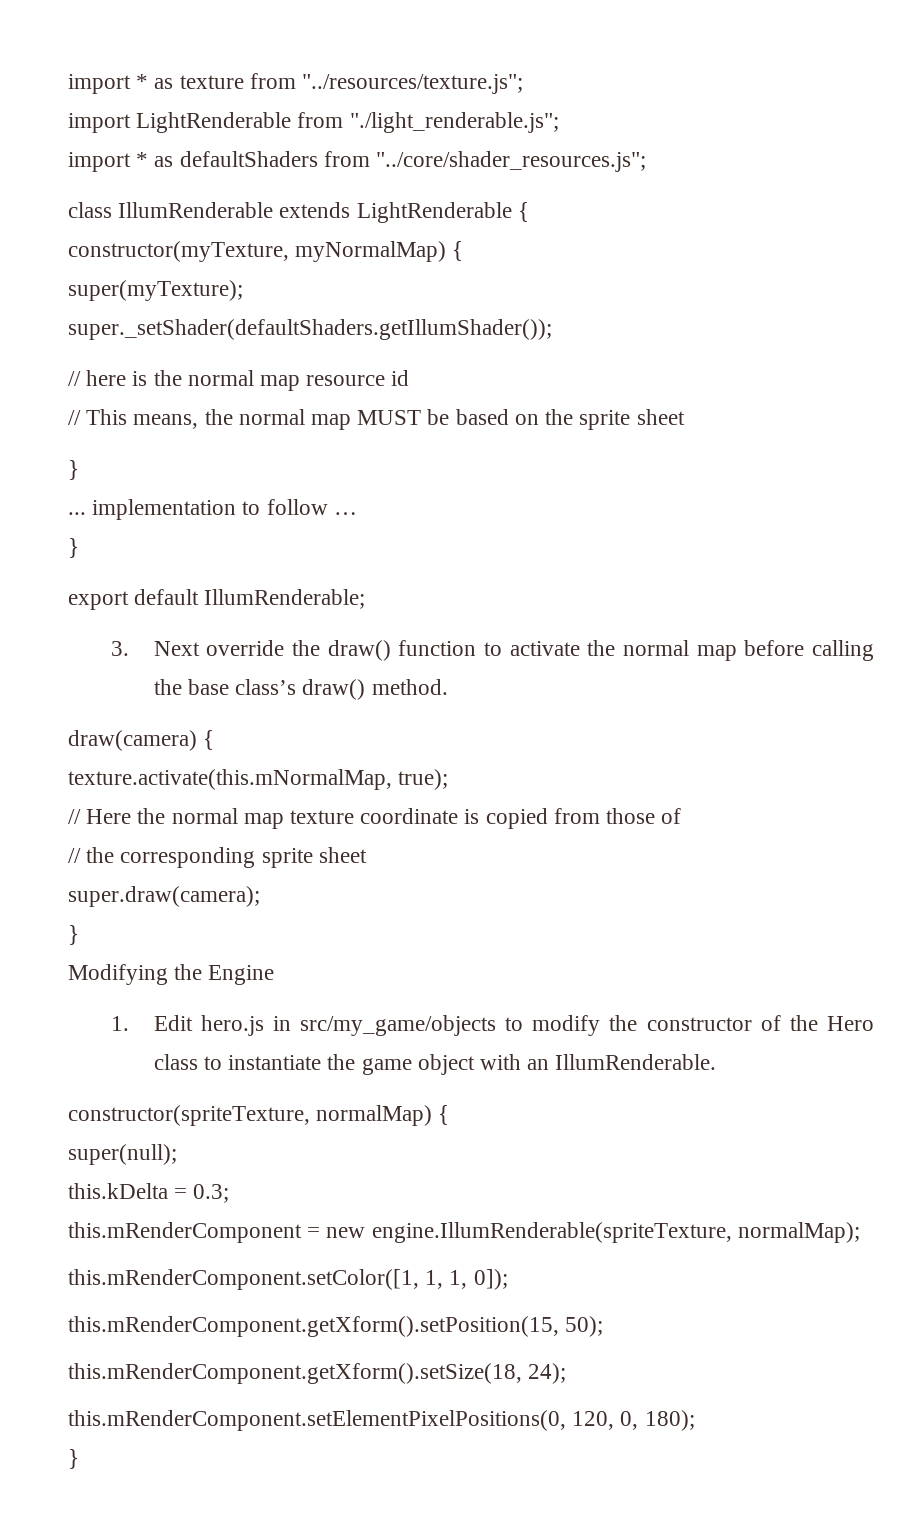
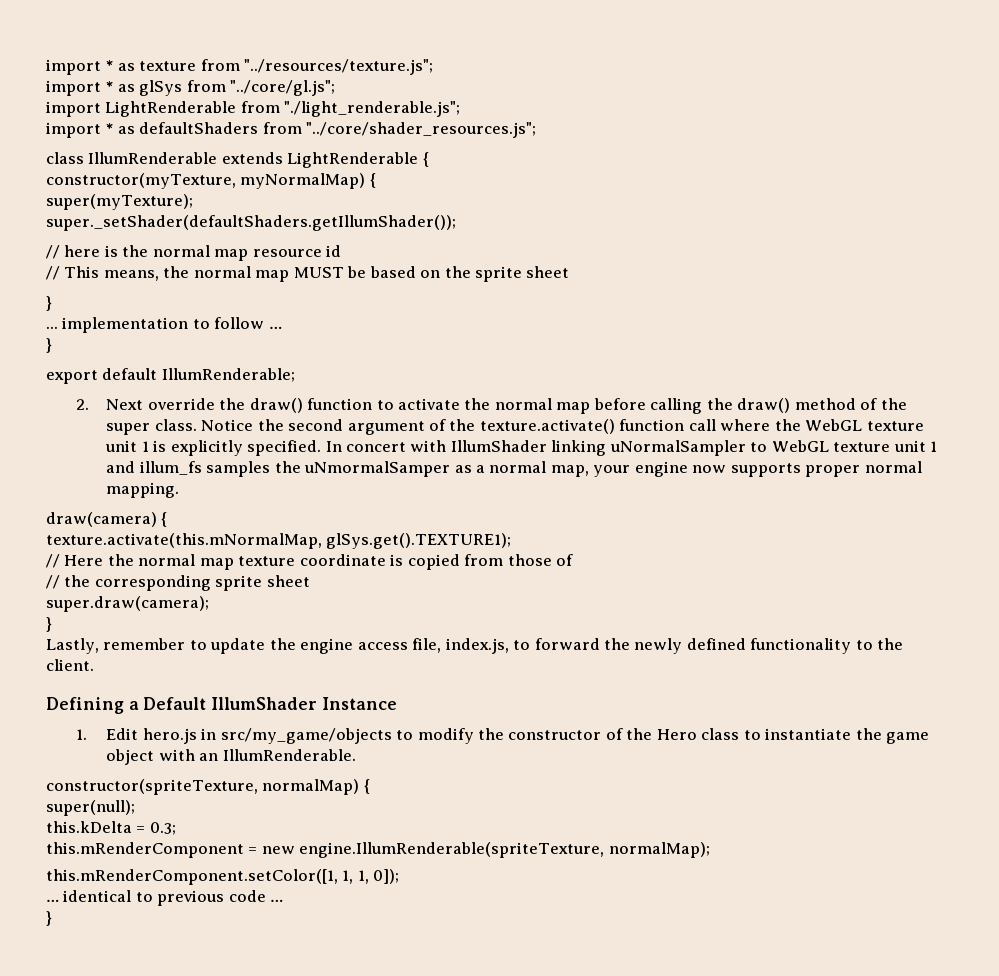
+ import * as glSys from "../core/gl.js";
- 3. Next override the draw() function to activate the normal map before calling the base class’s draw() method.
+ 2. Next override the draw() function to activate the normal map before calling the draw() method of the super class. Notice the second argument of the texture.activate() function call where the WebGL texture unit 1 is explicitly specified. In concert with IllumShader linking uNormalSampler to WebGL texture unit 1 and illum_fs samples the uNmormalSamper as a normal map, your engine now supports proper normal mapping.
- texture.activate(this.mNormalMap, true);
+ texture.activate(this.mNormalMap, glSys.get().TEXTURE1);
- Modifying the Engine
+ Lastly, remember to update the engine access file, index.js, to forward the newly defined functionality to the client.
+ Defining a Default IllumShader Instance
- this.mRenderComponent.getXform().setPosition(15, 50);
- this.mRenderComponent.getXform().setSize(18, 24);
- this.mRenderComponent.setElementPixelPositions(0, 120, 0, 180);
+ … identical to previous code …

